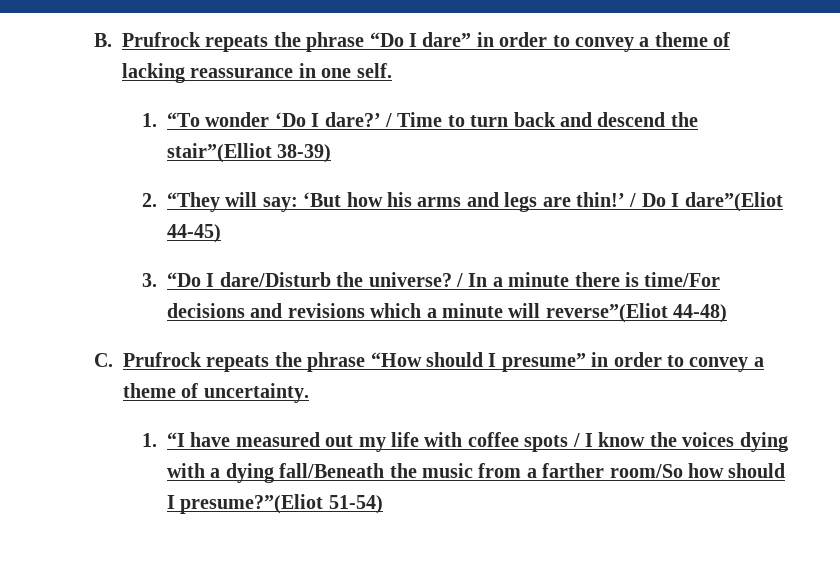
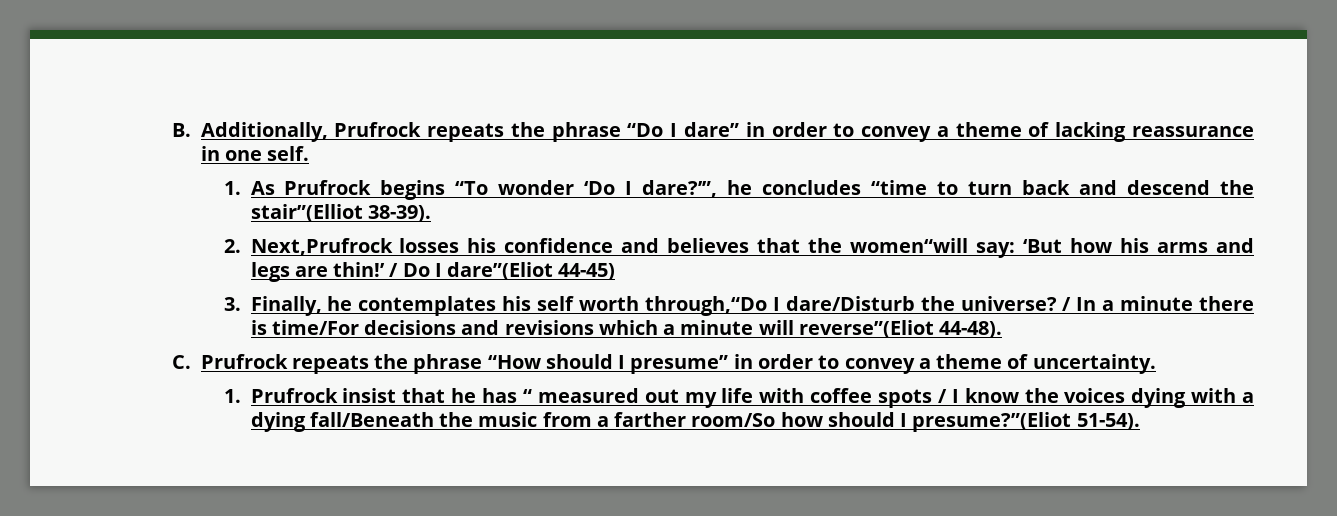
- B. Prufrock repeats the phrase “Do I dare” in order to convey a theme of lacking reassurance in one self.
+ B. Additionally, Prufrock repeats the phrase “Do I dare” in order to convey a theme of lacking reassurance in one self.
- 1. “To wonder ‘Do I dare?’ / Time to turn back and descend the stair”(Elliot 38-39)
+ 1. As Prufrock begins “To wonder ‘Do I dare?’”, he concludes “time to turn back and descend the stair”(Elliot 38-39).
- 2. “They will say: ‘But how his arms and legs are thin!’
+ 2. Next,Prufrock losses his confidence and believes that the women“will say: ‘But how his arms and legs are thin!’
- 3. “Do I dare/Disturb the universe?
+ 3. Finally, he contemplates his self worth through,“Do I dare/Disturb the universe?
- / In a minute there is time/For decisions and revisions which a minute will reverse”(Eliot 44-48)
+ / In a minute there is time/For decisions and revisions which a minute will reverse”(Eliot 44-48).
- 1. “I have measured out my life with coffee spots / I know the voices dying with a dying fall/Beneath the music from a farther room/So how should I presume?”(Eliot 51-54)
+ 1. Prufrock insist that he has “ measured out my life with coffee spots / I know the voices dying with a dying fall/Beneath the music from a farther room/So how should I presume?”(Eliot 51-54).

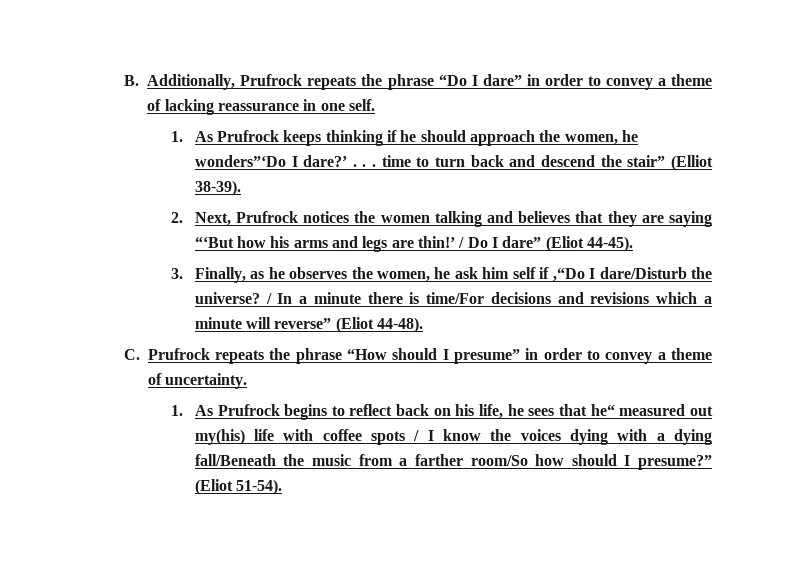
- 1. As Prufrock begins “To wonder ‘Do I dare?’”, he concludes “time to turn back and descend the stair”(Elliot 38-39).
+ 1. As Prufrock keeps thinking if he should approach the women, he wonders”‘Do I dare?’ . . . time to turn back and descend the stair” (Elliot 38-39).
- 2. Next,Prufrock losses his confidence and believes that the women“will say: ‘But how his arms and legs are thin!’
+ 2. Next, Prufrock notices the women talking and believes that they are saying “‘But how his arms and legs are thin!’
- / Do I dare”(Eliot 44-45)
+ / Do I dare” (Eliot 44-45).
- 3. Finally, he contemplates his self worth through,“Do I dare/Disturb the universe?
+ 3. Finally, as he observes the women, he ask him self if ,“Do I dare/Disturb the universe?
- / In a minute there is time/For decisions and revisions which a minute will reverse”(Eliot 44-48).
+ / In a minute there is time/For decisions and revisions which a minute will reverse” (Eliot 44-48).
- 1. Prufrock insist that he has “ measured out my life with coffee spots / I know the voices dying with a dying fall/Beneath the music from a farther room/So how should I presume?”(Eliot 51-54).
+ 1. As Prufrock begins to reflect back on his life, he sees that he“ measured out my(his) life with coffee spots / I know the voices dying with a dying fall/Beneath the music from a farther room/So how should I presume?” (Eliot 51-54).

